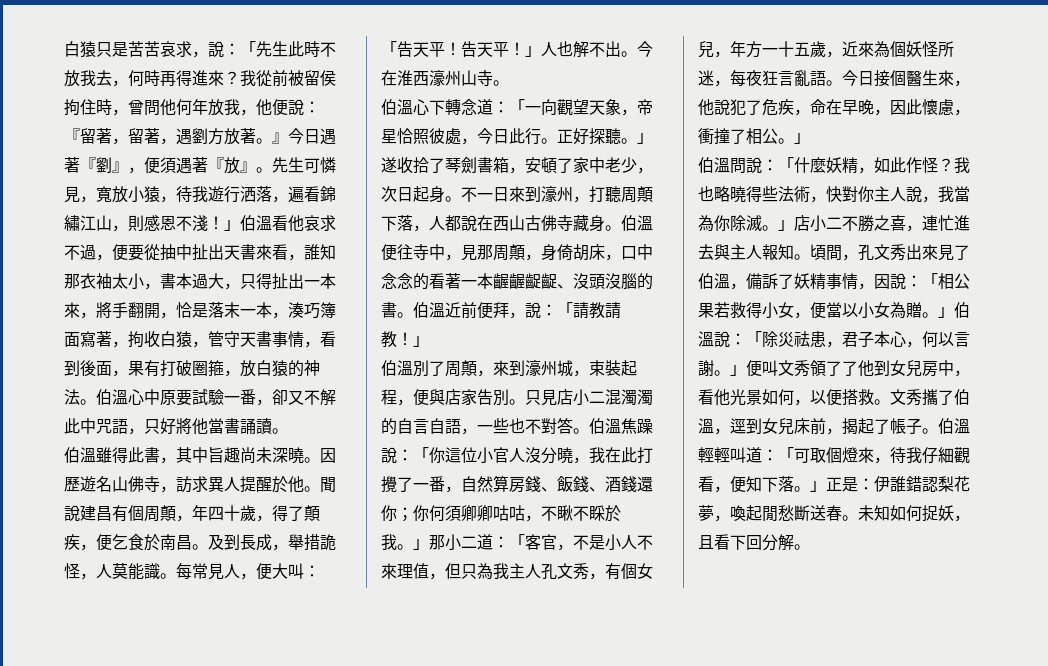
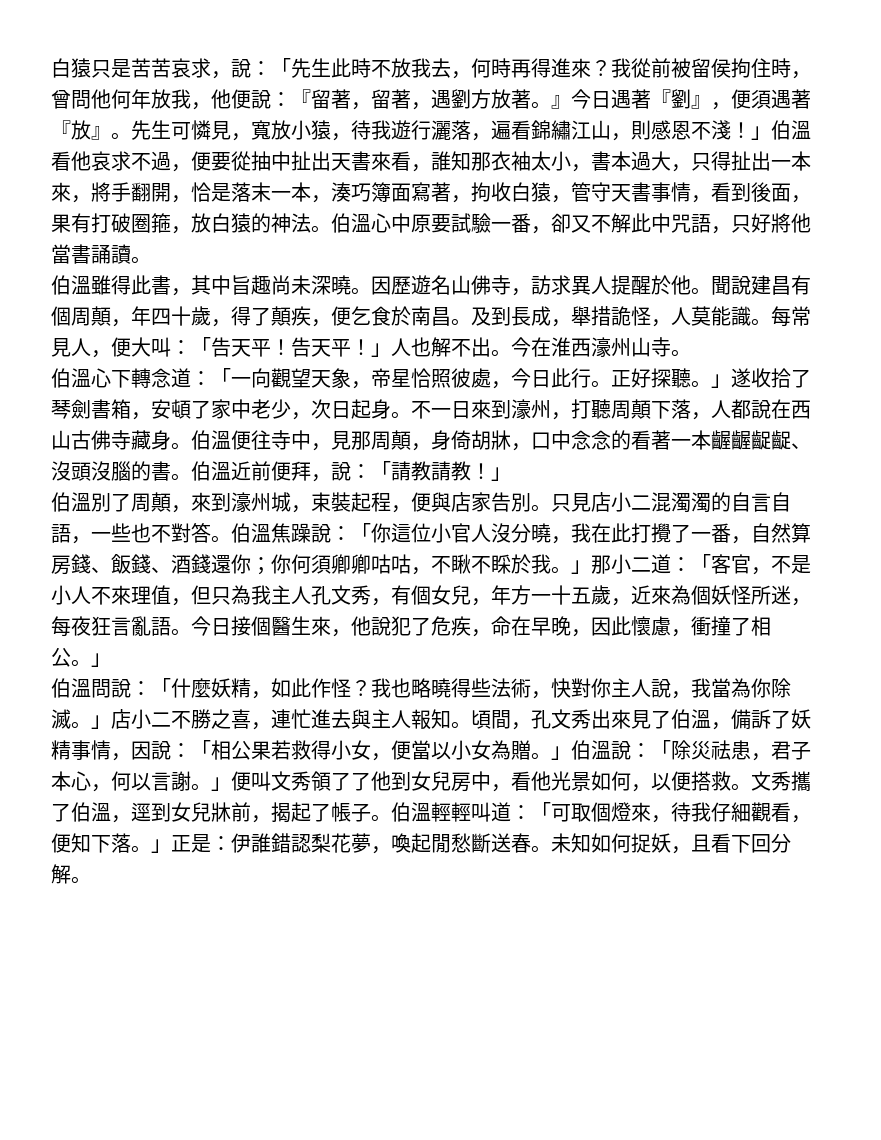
- 先生可憐見，寬放小猿，待我遊行洒落，遍看錦繡江山，則感恩不淺！」伯溫看他哀求不過，便要從抽中扯出天書來看，誰知那衣袖太小，書本過大，只得扯出一本來，將手翻開，恰是落末一本，湊巧簿面寫著，拘收白猿，管守天書事情，看到後面，果有打破圈箍，放白猿的神法。
+ 先生可憐見，寬放小猿，待我遊行灑落，遍看錦繡江山，則感恩不淺！」伯溫看他哀求不過，便要從抽中扯出天書來看，誰知那衣袖太小，書本過大，只得扯出一本來，將手翻開，恰是落末一本，湊巧簿面寫著，拘收白猿，管守天書事情，看到後面，果有打破圈箍，放白猿的神法。
- 伯溫便往寺中，見那周顛，身倚胡床，口中念念的看著一本齷齷齪齪、沒頭沒腦的書。
+ 伯溫便往寺中，見那周顛，身倚胡牀，口中念念的看著一本齷齷齪齪、沒頭沒腦的書。
- 文秀攜了伯溫，逕到女兒床前，揭起了帳子。
+ 文秀攜了伯溫，逕到女兒牀前，揭起了帳子。

